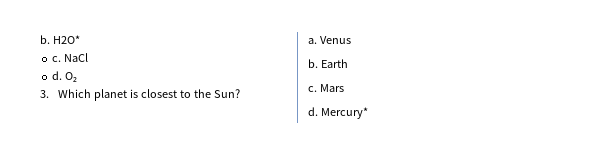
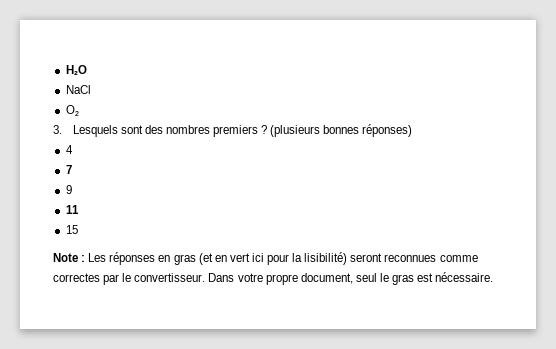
- b. H2O*
- c. NaCl
- d. O₂
+ H₂O
+ NaCl
+ O₂
- 3. Which planet is closest to the Sun?
- a. Venus
- b. Earth
- c. Mars
- d. Mercury*
+ 3. Lesquels sont des nombres premiers ? (plusieurs bonnes réponses)
+ 4
+ 7
+ 9
+ 11
+ 15
+ Note : Les réponses en gras (et en vert ici pour la lisibilité) seront reconnues comme correctes par le convertisseur. Dans votre propre document, seul le gras est nécessaire.

